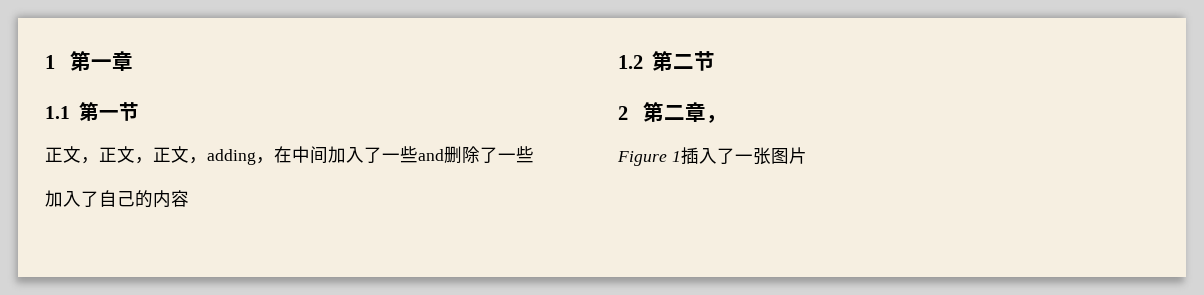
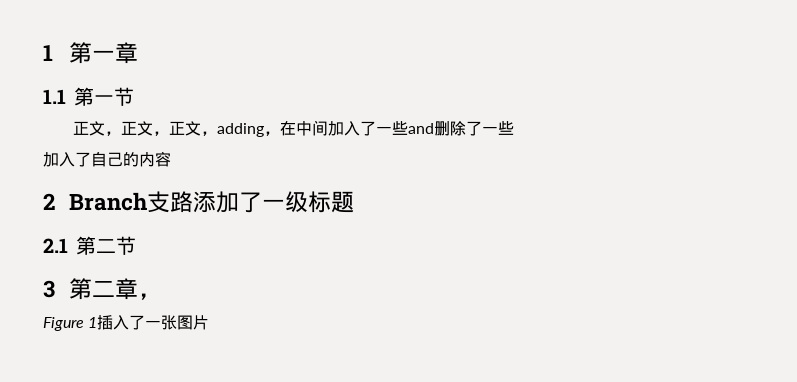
- 1.2第二节
+ 2 Branch支路添加了一级标题
+ 2.1第二节
- 2第二章，
+ 3第二章，

